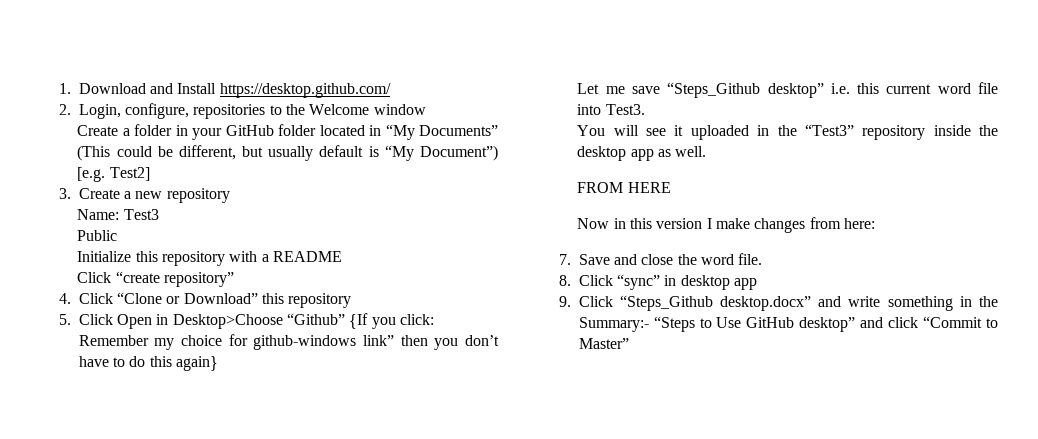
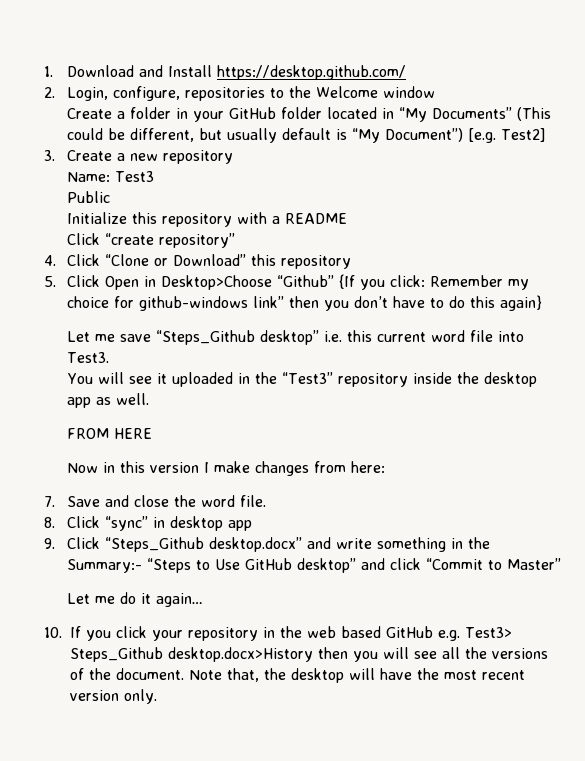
+ Let me do it again…
+ 10. If you click your repository in the web based GitHub e.g. Test3> Steps_Github desktop.docx>History then you will see all the versions of the document. Note that, the desktop will have the most recent version only.

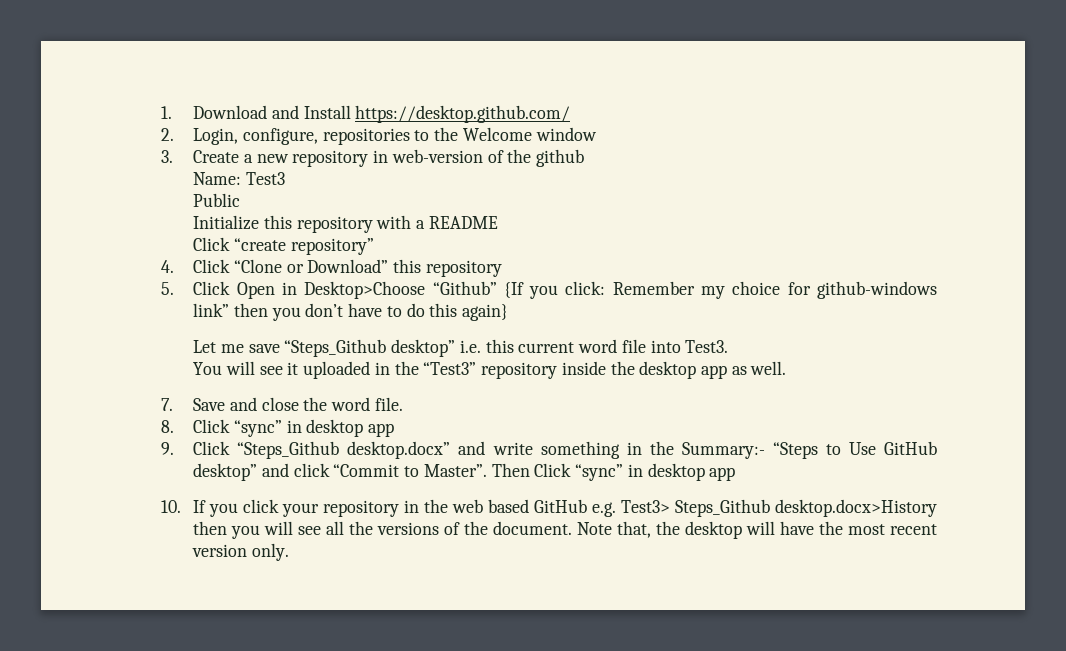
- Create a folder in your GitHub folder located in “My Documents” (This could be different, but usually default is “My Document”) [e.g. Test2]
- 3. Create a new repository
+ 3. Create a new repository in web-version of the github
- FROM HERE
- Now in this version I make changes from here:
- 9. Click “Steps_Github desktop.docx” and write something in the Summary:- “Steps to Use GitHub desktop” and click “Commit to Master”
- Let me do it again…
+ 9. Click “Steps_Github desktop.docx” and write something in the Summary:- “Steps to Use GitHub desktop” and click “Commit to Master”. Then Click “sync” in desktop app

